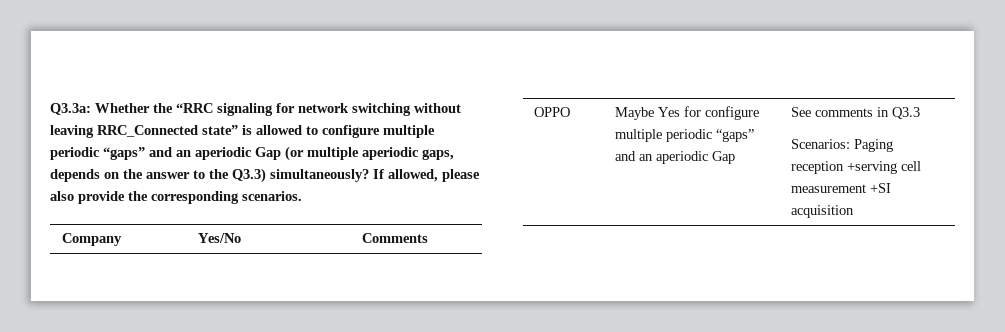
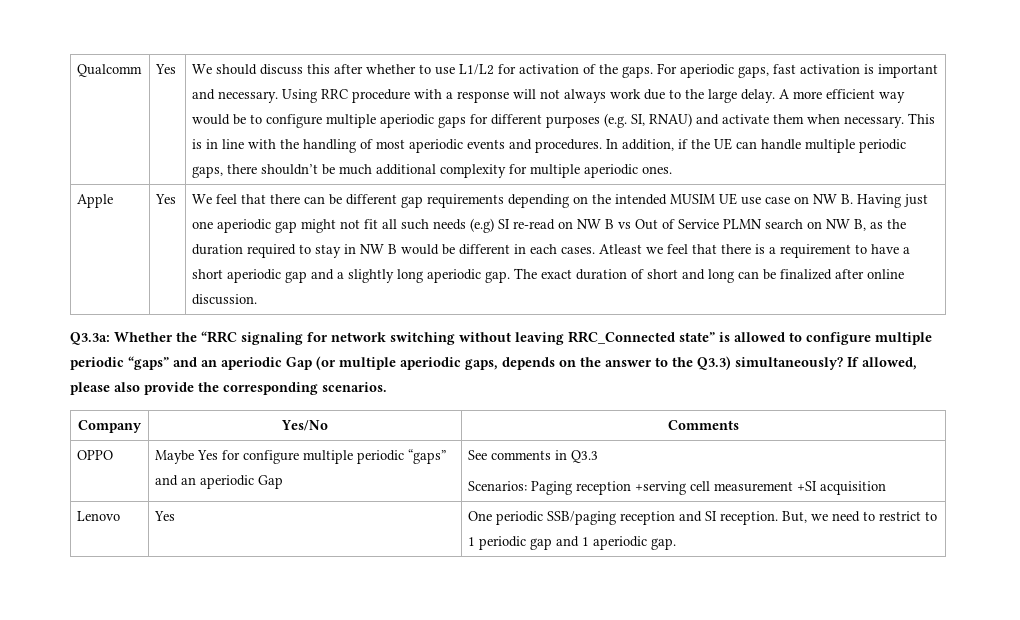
+ Qualcomm | Yes | We should discuss this after whether to use L1/L2 for activation of the gaps. For aperiodic gaps, fast activation is important and necessary. Using RRC procedure with a response will not always work due to the large delay. A more efficient way would be to configure multiple aperiodic gaps for different purposes (e.g. SI, RNAU) and activate them when necessary. This is in line with the handling of most aperiodic events and procedures. In addition, if the UE can handle multiple periodic gaps, there shouldn’t be much additional complexity for multiple aperiodic ones.
+ Apple | Yes | We feel that there can be different gap requirements depending on the intended MUSIM UE use case on NW B. Having just one aperiodic gap might not fit all such needs (e.g) SI re-read on NW B vs Out of Service PLMN search on NW B, as the duration required to stay in NW B would be different in each cases. Atleast we feel that there is a requirement to have a short aperiodic gap and a slightly long aperiodic gap. The exact duration of short and long can be finalized after online discussion.
+ Lenovo | Yes | One periodic SSB/paging reception and SI reception. But, we need to restrict to 1 periodic gap and 1 aperiodic gap.

